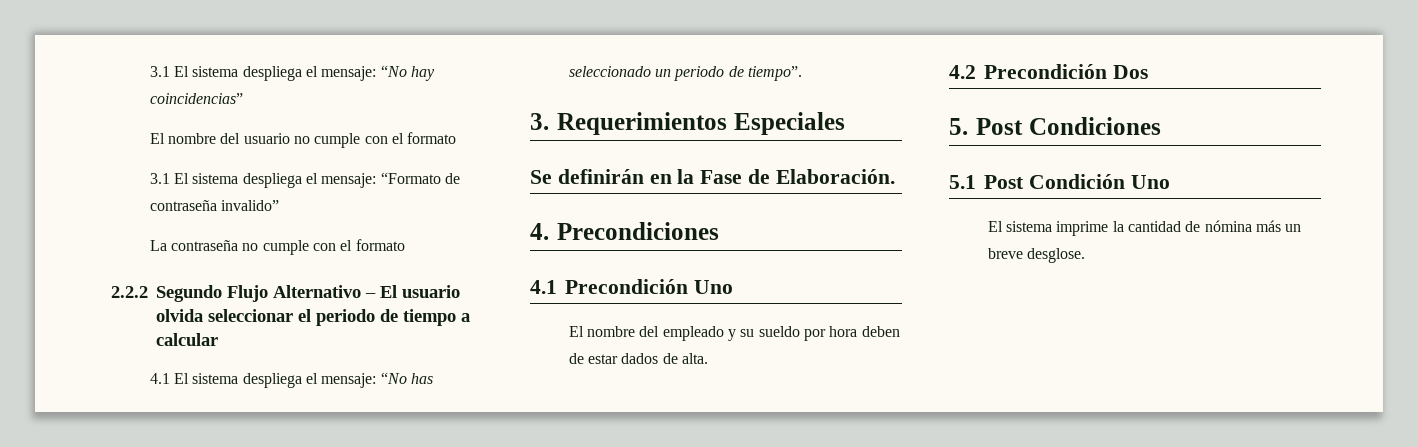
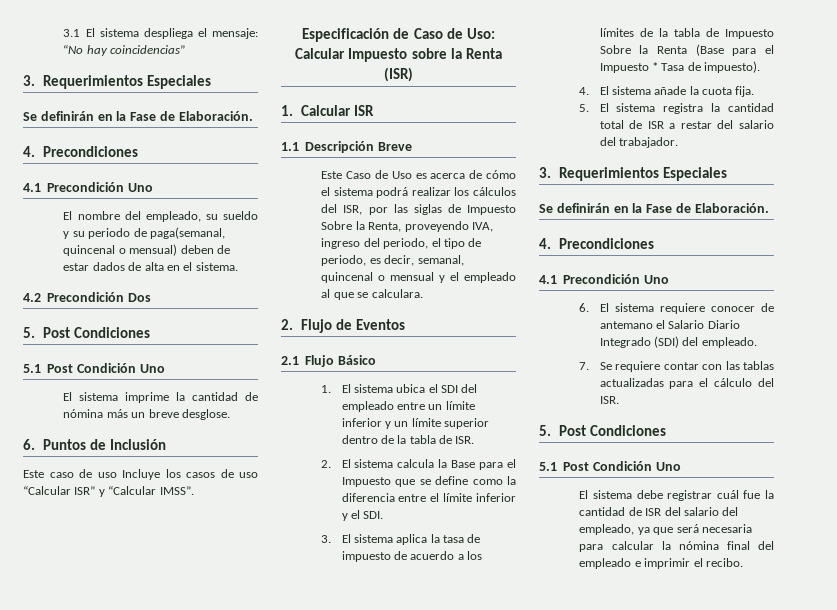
- El nombre del usuario no cumple con el formato
- 3.1 El sistema despliega el mensaje: “Formato de contraseña invalido”
- La contraseña no cumple con el formato
- 2.2.2 Segundo Flujo Alternativo – El usuario olvida seleccionar el periodo de tiempo a calcular
- 4.1 El sistema despliega el mensaje: “No has seleccionado un periodo de tiempo”.
- El nombre del empleado y su sueldo por hora deben de estar dados de alta.
+ El nombre del empleado, su sueldo y su periodo de paga(semanal, quincenal o mensual) deben de estar dados de alta en el sistema.
+ 6. Puntos de Inclusión
+ Este caso de uso Incluye los casos de uso “Calcular ISR” y “Calcular IMSS”.
+ Especificación de Caso de Uso: Calcular Impuesto sobre la Renta (ISR)
+ 1. Calcular ISR
+ 1.1 Descripción Breve
+ Este Caso de Uso es acerca de cómo el sistema podrá realizar los cálculos del ISR, por las siglas de Impuesto Sobre la Renta, proveyendo IVA, ingreso del periodo, el tipo de periodo, es decir, semanal, quincenal o mensual y el empleado al que se calculara.
+ 2. Flujo de Eventos
+ 2.1 Flujo Básico
+ 1. El sistema ubica el SDI del empleado entre un límite inferior y un límite superior dentro de la tabla de ISR.
+ 2. El sistema calcula la Base para el Impuesto que se define como la diferencia entre el límite inferior y el SDI.
+ 3. El sistema aplica la tasa de impuesto de acuerdo a los límites de la tabla de Impuesto Sobre la Renta (Base para el Impuesto * Tasa de impuesto).
+ 4. El sistema añade la cuota fija.
+ 5. El sistema registra la cantidad total de ISR a restar del salario del trabajador.
+ 3. Requerimientos Especiales
+ Se definirán en la Fase de Elaboración.
+ 4. Precondiciones
+ 4.1 Precondición Uno
+ 6. El sistema requiere conocer de antemano el Salario Diario Integrado (SDI) del empleado.
+ 7. Se requiere contar con las tablas actualizadas para el cálculo del ISR.
+ 5. Post Condiciones
+ 5.1 Post Condición Uno
+ El sistema debe registrar cuál fue la cantidad de ISR del salario del empleado, ya que será necesaria para calcular la nómina final del empleado e imprimir el recibo.

